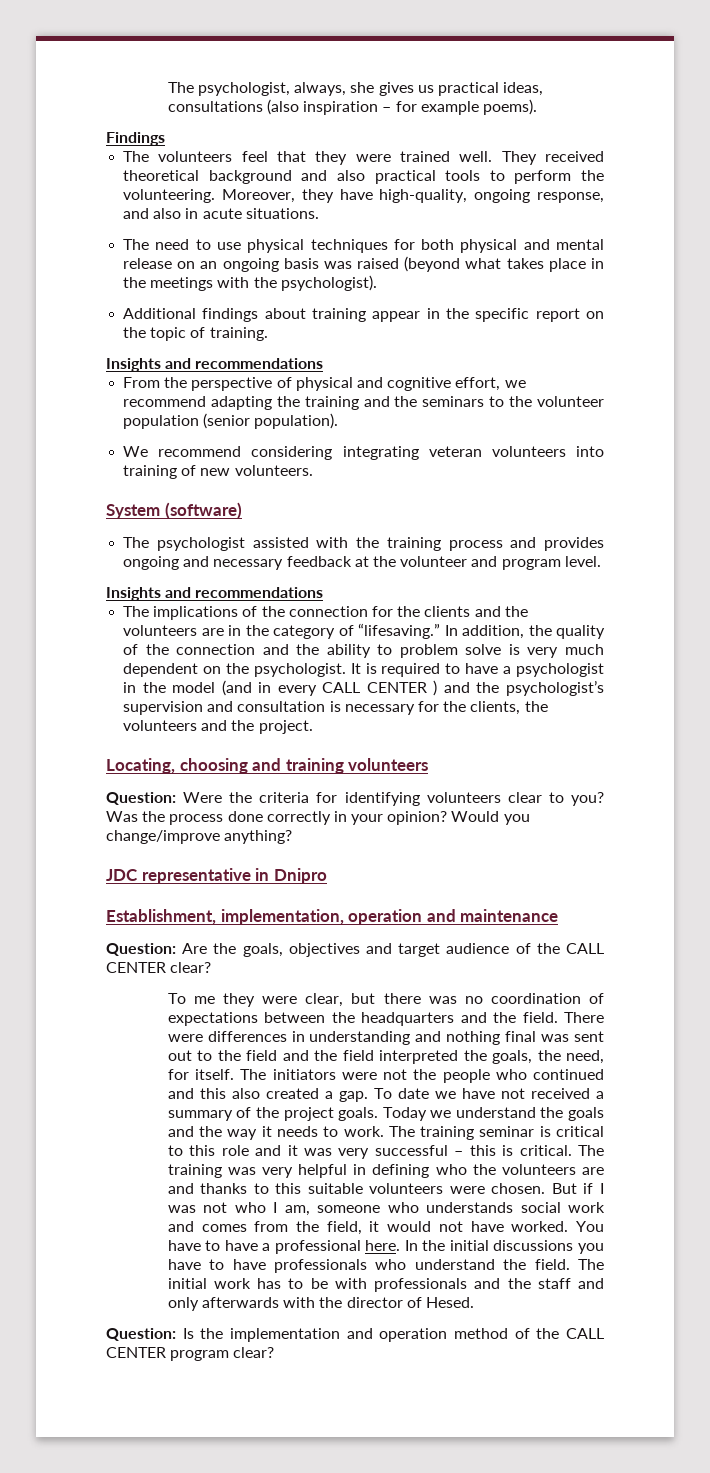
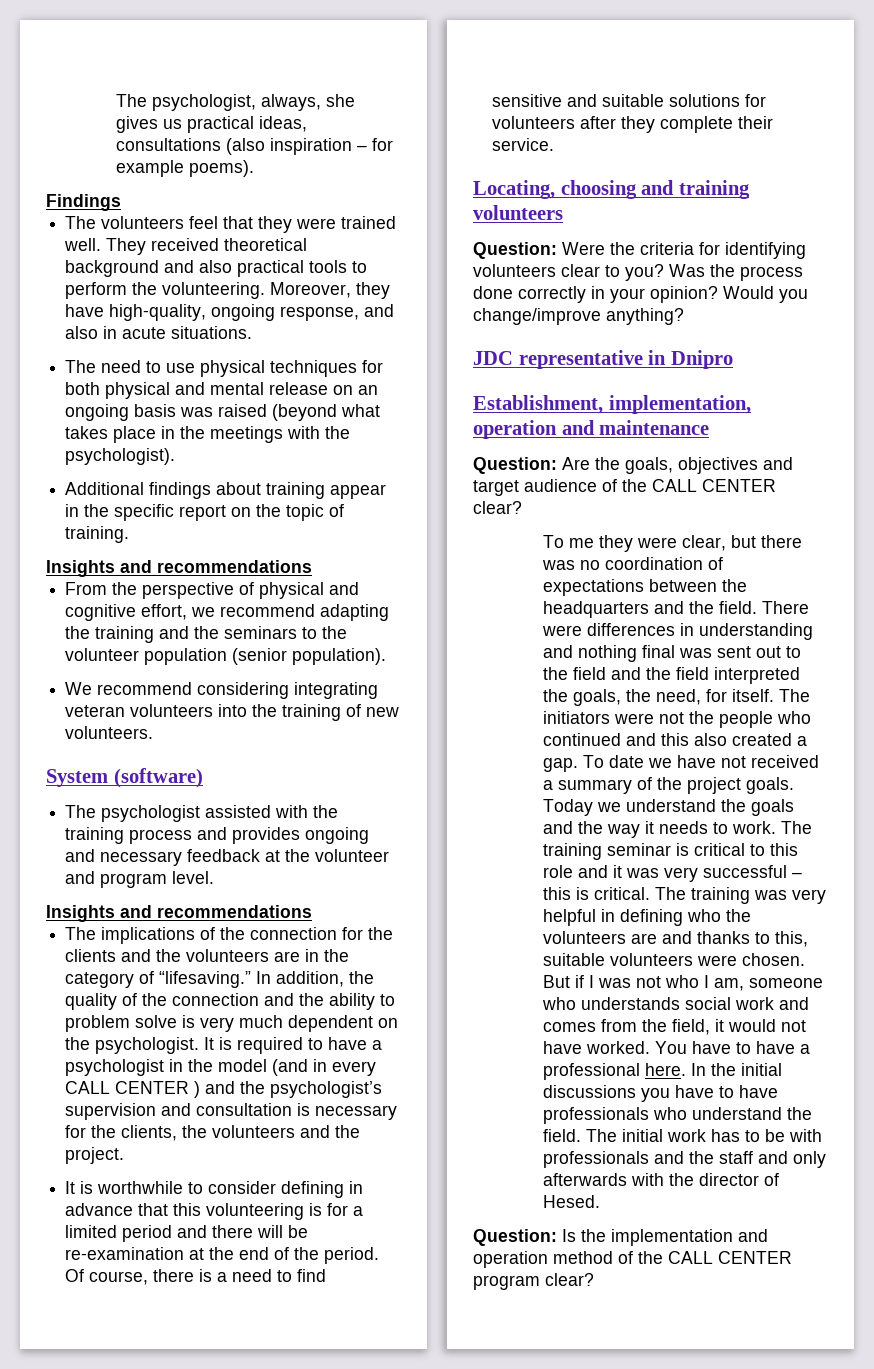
- We recommend considering integrating veteran volunteers into training of new volunteers.
+ We recommend considering integrating veteran volunteers into the training of new volunteers.
+ It is worthwhile to consider defining in advance that this volunteering is for a limited period and there will be re-examination at the end of the period. Of course, there is a need to find sensitive and suitable solutions for volunteers after they complete their service.
- The training was very helpful in defining who the volunteers are and thanks to this suitable volunteers were chosen.
+ The training was very helpful in defining who the volunteers are and thanks to this, suitable volunteers were chosen.

